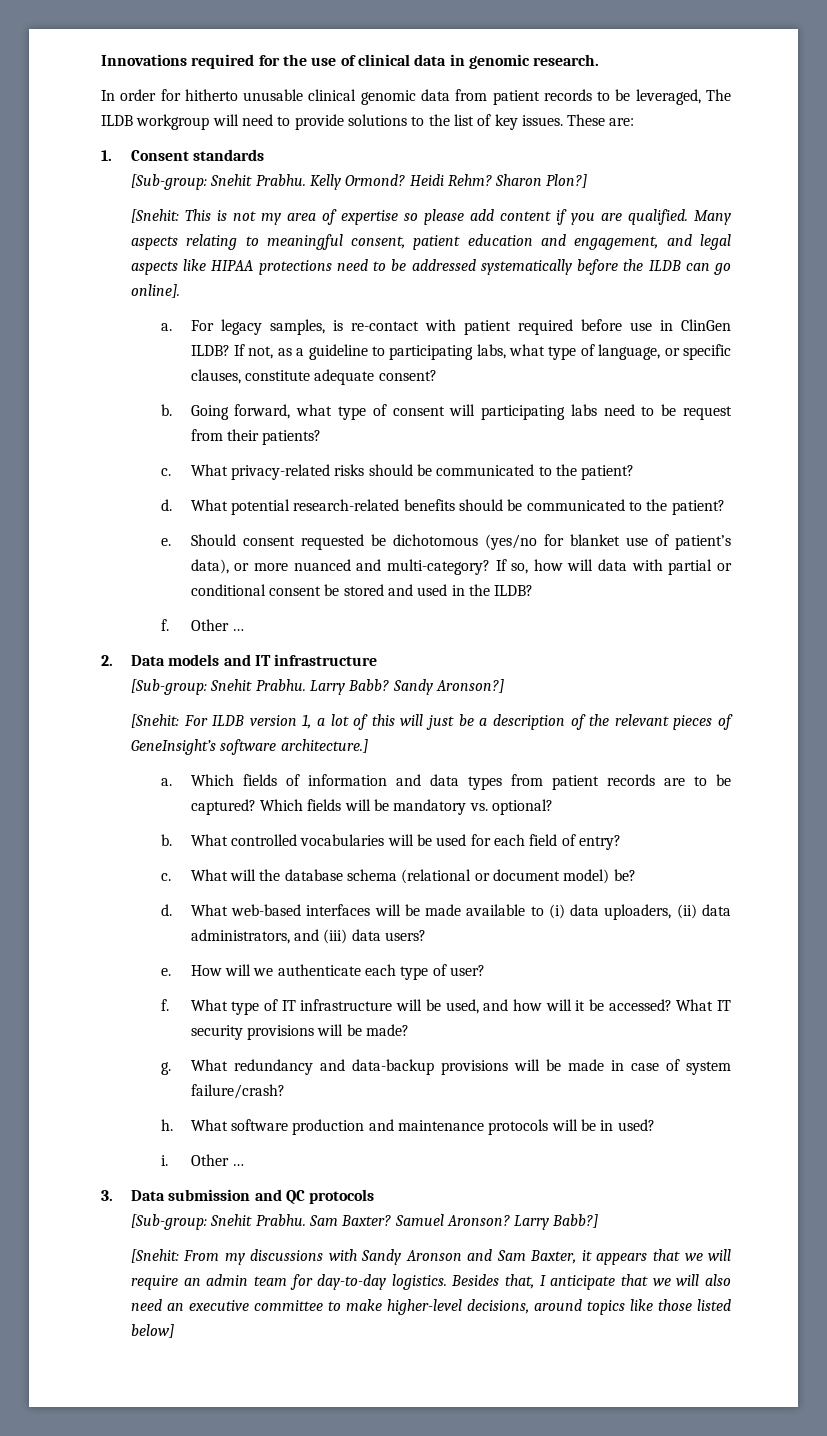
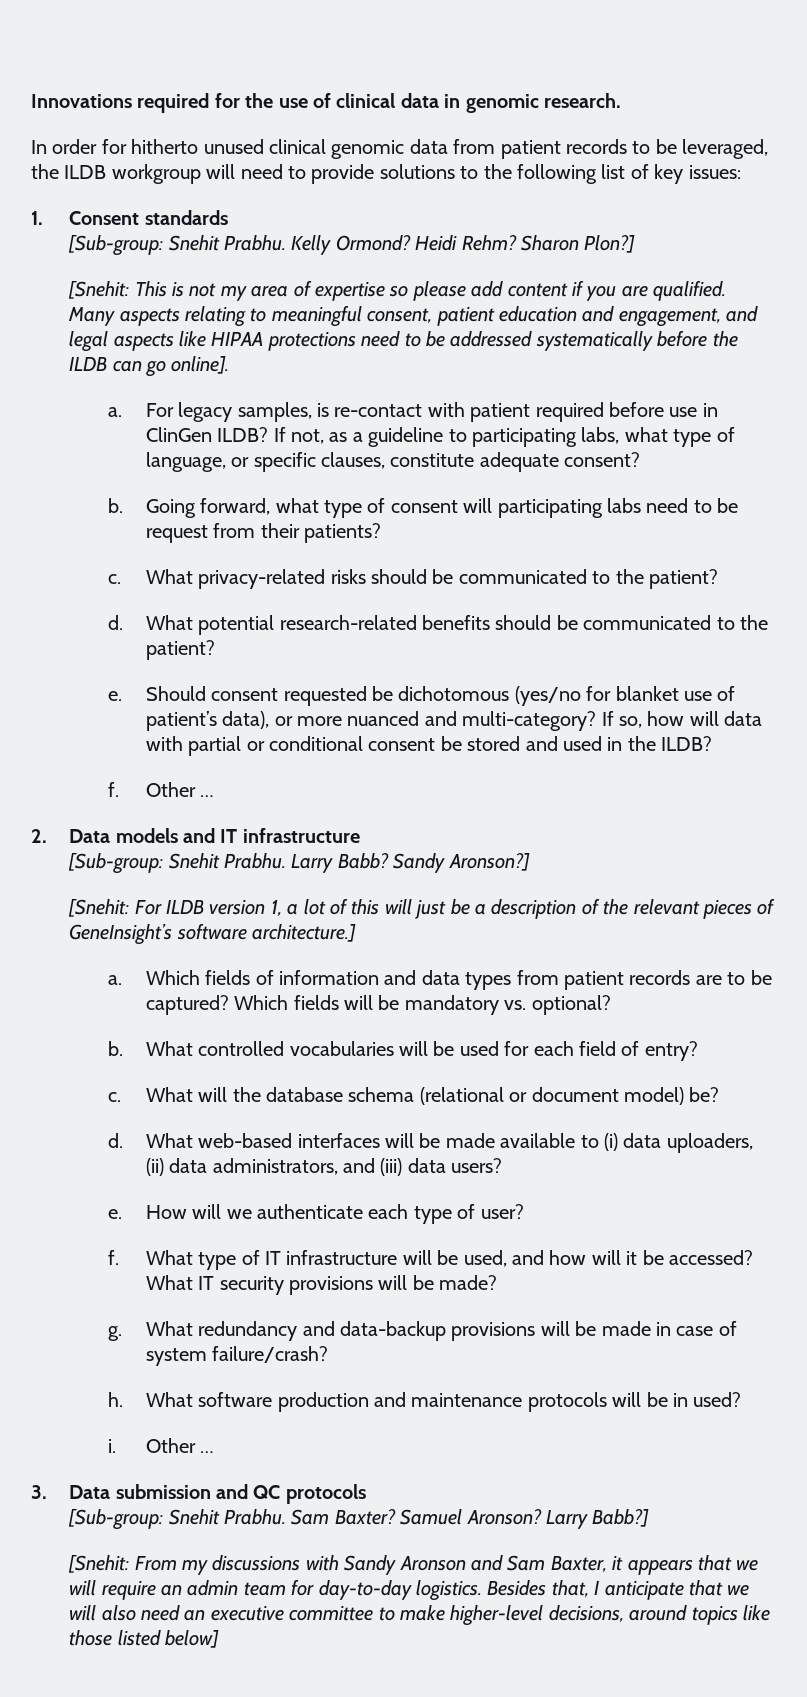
- In order for hitherto unusable clinical genomic data from patient records to be leveraged, The ILDB workgroup will need to provide solutions to the list of key issues. These are:
+ In order for hitherto unused clinical genomic data from patient records to be leveraged, the ILDB workgroup will need to provide solutions to the following list of key issues:

